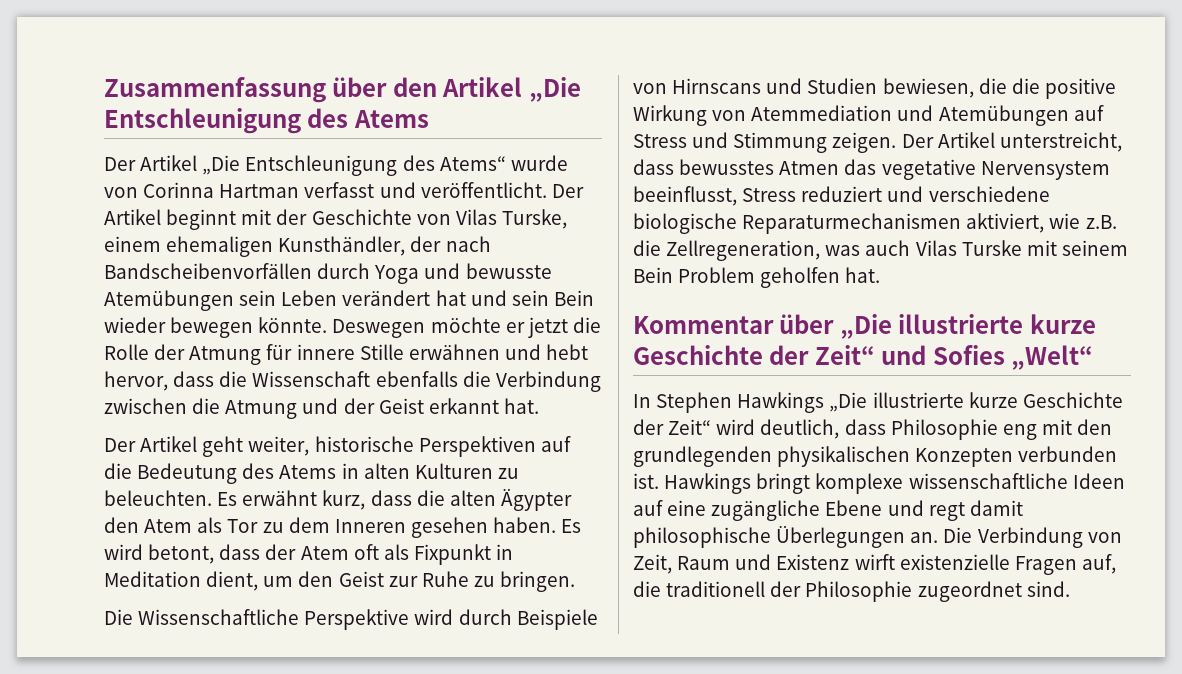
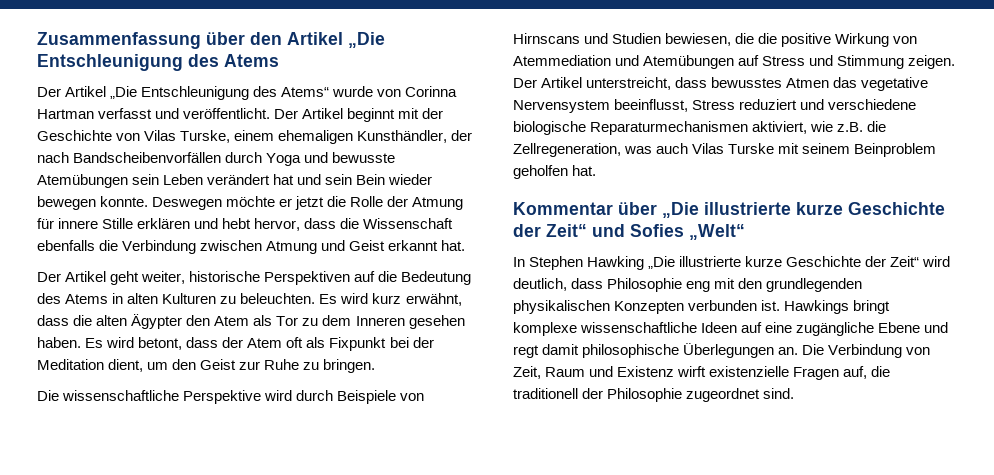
- Der Artikel beginnt mit der Geschichte von Vilas Turske, einem ehemaligen Kunsthändler, der nach Bandscheibenvorfällen durch Yoga und bewusste Atemübungen sein Leben verändert hat und sein Bein wieder bewegen könnte.
+ Der Artikel beginnt mit der Geschichte von Vilas Turske, einem ehemaligen Kunsthändler, der nach Bandscheibenvorfällen durch Yoga und bewusste Atemübungen sein Leben verändert hat und sein Bein wieder bewegen konnte.
- Deswegen möchte er jetzt die Rolle der Atmung für innere Stille erwähnen und hebt hervor, dass die Wissenschaft ebenfalls die Verbindung zwischen die Atmung und der Geist erkannt hat.
+ Deswegen möchte er jetzt die Rolle der Atmung für innere Stille erklären und hebt hervor, dass die Wissenschaft ebenfalls die Verbindung zwischen Atmung und Geist erkannt hat.
- Es erwähnt kurz, dass die alten Ägypter den Atem als Tor zu dem Inneren gesehen haben.
+ Es wird kurz erwähnt, dass die alten Ägypter den Atem als Tor zu dem Inneren gesehen haben.
- Es wird betont, dass der Atem oft als Fixpunkt in Meditation dient, um den Geist zur Ruhe zu bringen.
+ Es wird betont, dass der Atem oft als Fixpunkt bei der Meditation dient, um den Geist zur Ruhe zu bringen.
- Die Wissenschaftliche Perspektive wird durch Beispiele von Hirnscans und Studien bewiesen, die die positive Wirkung von Atemmediation und Atemübungen auf Stress und Stimmung zeigen.
+ Die wissenschaftliche Perspektive wird durch Beispiele von Hirnscans und Studien bewiesen, die die positive Wirkung von Atemmediation und Atemübungen auf Stress und Stimmung zeigen.
- Der Artikel unterstreicht, dass bewusstes Atmen das vegetative Nervensystem beeinflusst, Stress reduziert und verschiedene biologische Reparaturmechanismen aktiviert, wie z.B. die Zellregeneration, was auch Vilas Turske mit seinem Bein Problem geholfen hat.
+ Der Artikel unterstreicht, dass bewusstes Atmen das vegetative Nervensystem beeinflusst, Stress reduziert und verschiedene biologische Reparaturmechanismen aktiviert, wie z.B. die Zellregeneration, was auch Vilas Turske mit seinem Beinproblem geholfen hat.
- In Stephen Hawkings „Die illustrierte kurze Geschichte der Zeit“ wird deutlich, dass Philosophie eng mit den grundlegenden physikalischen Konzepten verbunden ist.
+ In Stephen Hawking „Die illustrierte kurze Geschichte der Zeit“ wird deutlich, dass Philosophie eng mit den grundlegenden physikalischen Konzepten verbunden ist.

